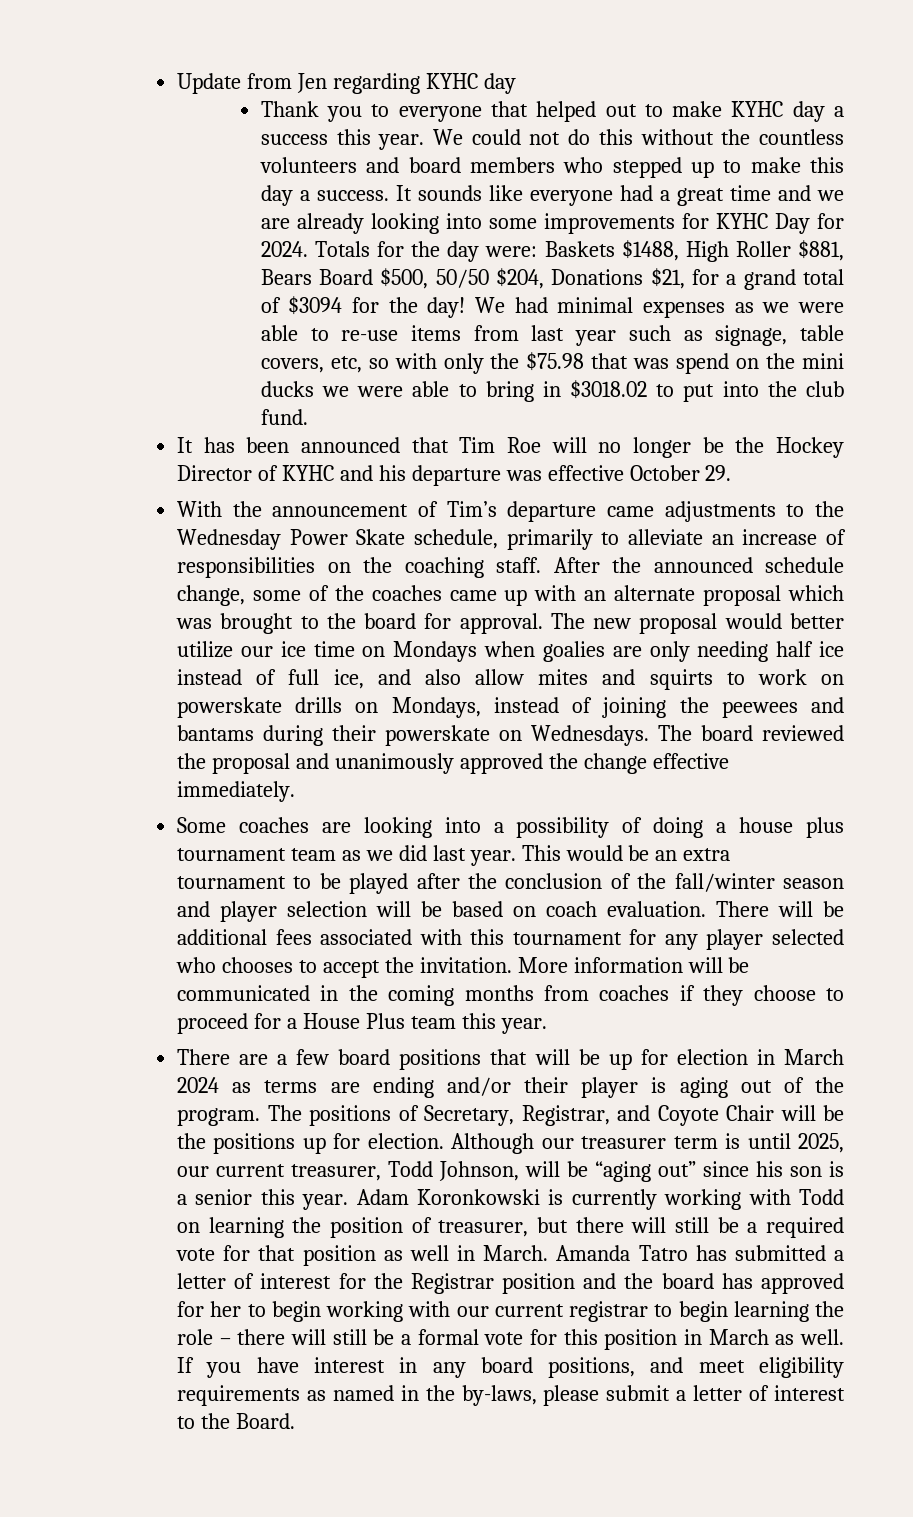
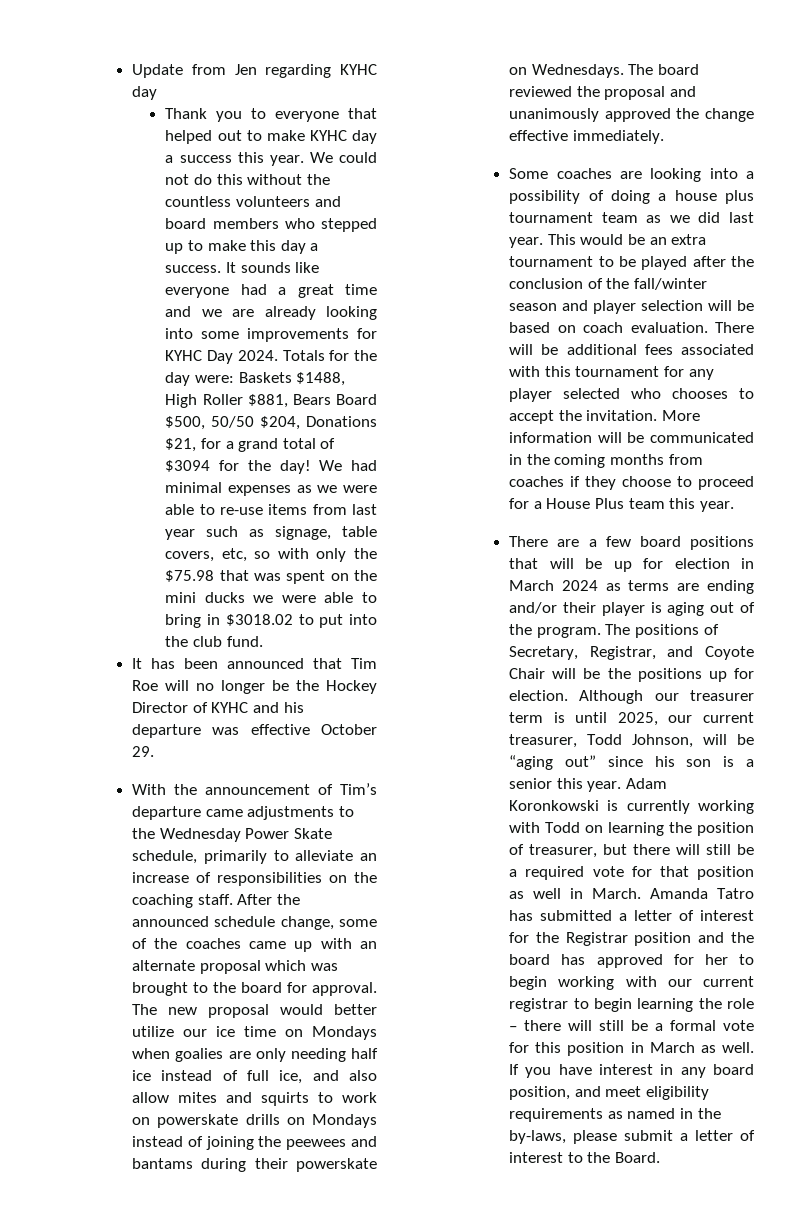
- It sounds like everyone had a great time and we are already looking into some improvements for KYHC Day for 2024.
+ It sounds like everyone had a great time and we are already looking into some improvements for KYHC Day 2024.
- We had minimal expenses as we were able to re-use items from last year such as signage, table covers, etc, so with only the $75.98 that was spend on the mini ducks we were able to bring in $3018.02 to put into the club fund.
+ We had minimal expenses as we were able to re-use items from last year such as signage, table covers, etc, so with only the $75.98 that was spent on the mini ducks we were able to bring in $3018.02 to put into the club fund.
- The new proposal would better utilize our ice time on Mondays when goalies are only needing half ice instead of full ice, and also allow mites and squirts to work on powerskate drills on Mondays, instead of joining the peewees and bantams during their powerskate on Wednesdays.
+ The new proposal would better utilize our ice time on Mondays when goalies are only needing half ice instead of full ice, and also allow mites and squirts to work on powerskate drills on Mondays instead of joining the peewees and bantams during their powerskate on Wednesdays.
- If you have interest in any board positions, and meet eligibility requirements as named in the by-laws, please submit a letter of interest to the Board.
+ If you have interest in any board position, and meet eligibility requirements as named in the by-laws, please submit a letter of interest to the Board.

